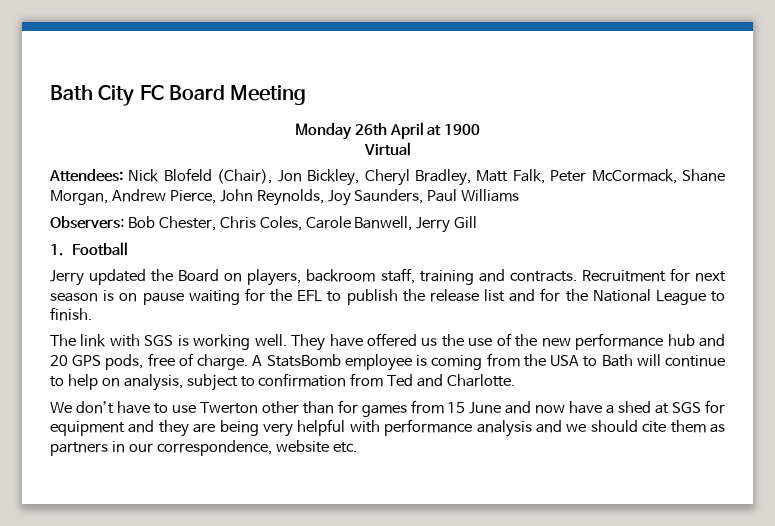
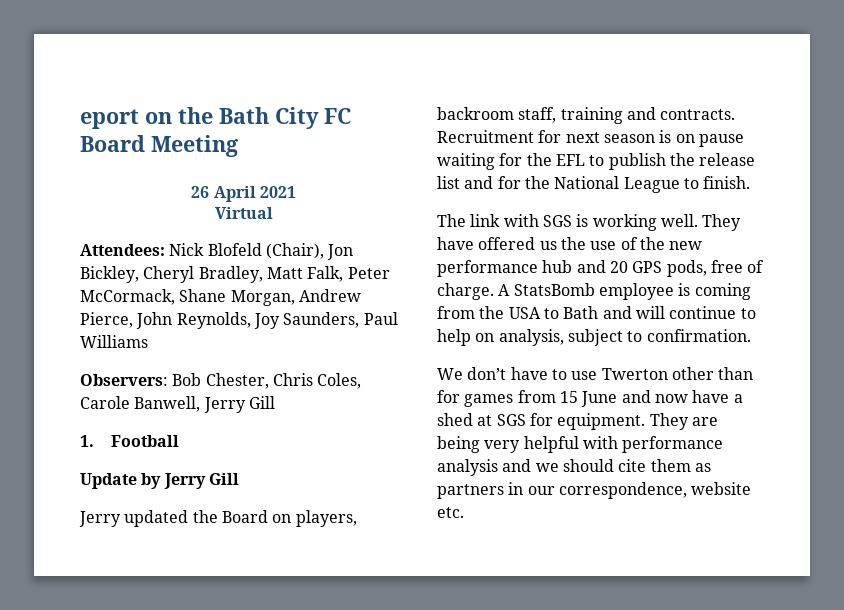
- Bath City FC Board Meeting
+ eport on the Bath City FC Board Meeting
- Monday 26th April at 1900
+ 26 April 2021
+ Update by Jerry Gill
- A StatsBomb employee is coming from the USA to Bath will continue to help on analysis, subject to confirmation from Ted and Charlotte.
+ A StatsBomb employee is coming from the USA to Bath and will continue to help on analysis, subject to confirmation.
- We don’t have to use Twerton other than for games from 15 June and now have a shed at SGS for equipment and they are being very helpful with performance analysis and we should cite them as partners in our correspondence, website etc.
+ We don’t have to use Twerton other than for games from 15 June and now have a shed at SGS for equipment. They are being very helpful with performance analysis and we should cite them as partners in our correspondence, website etc.

